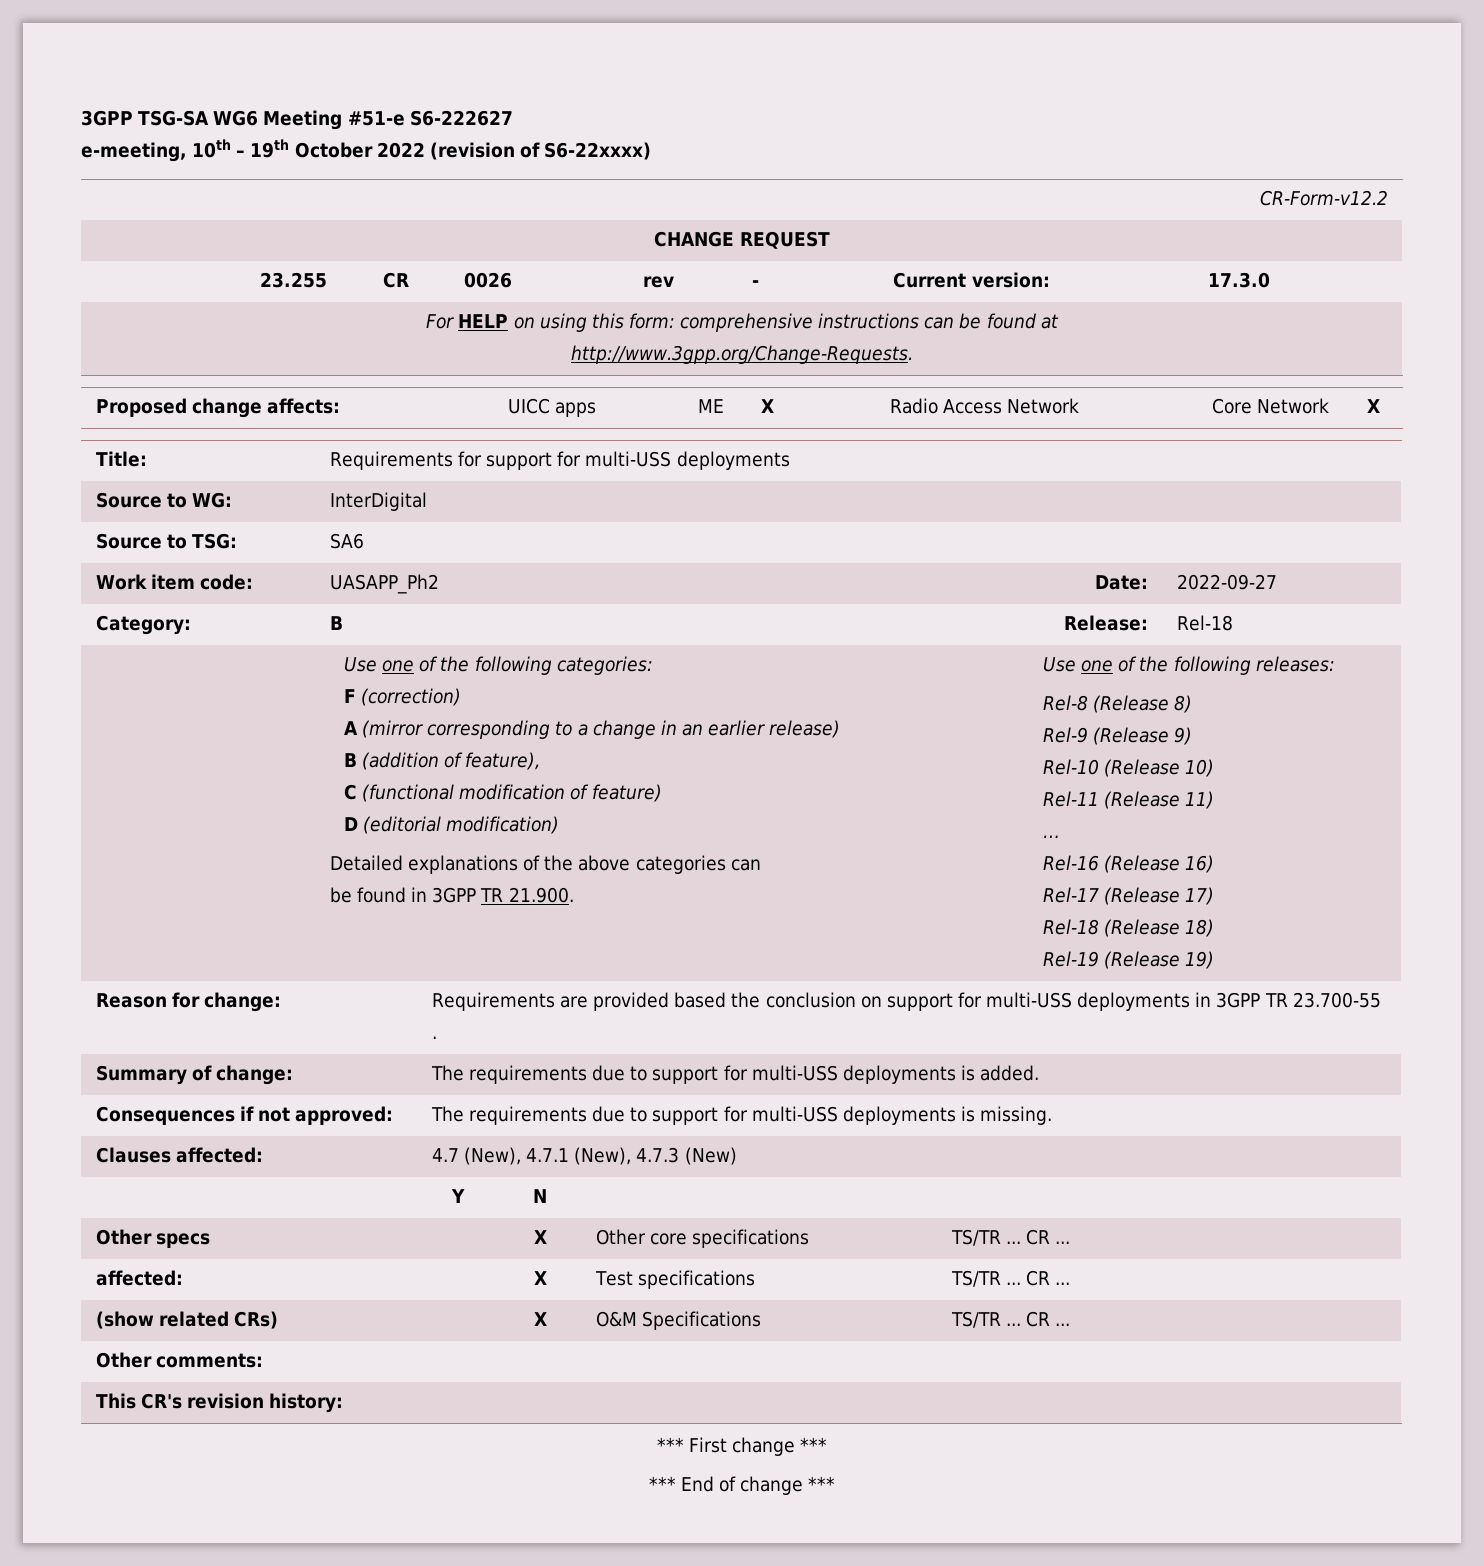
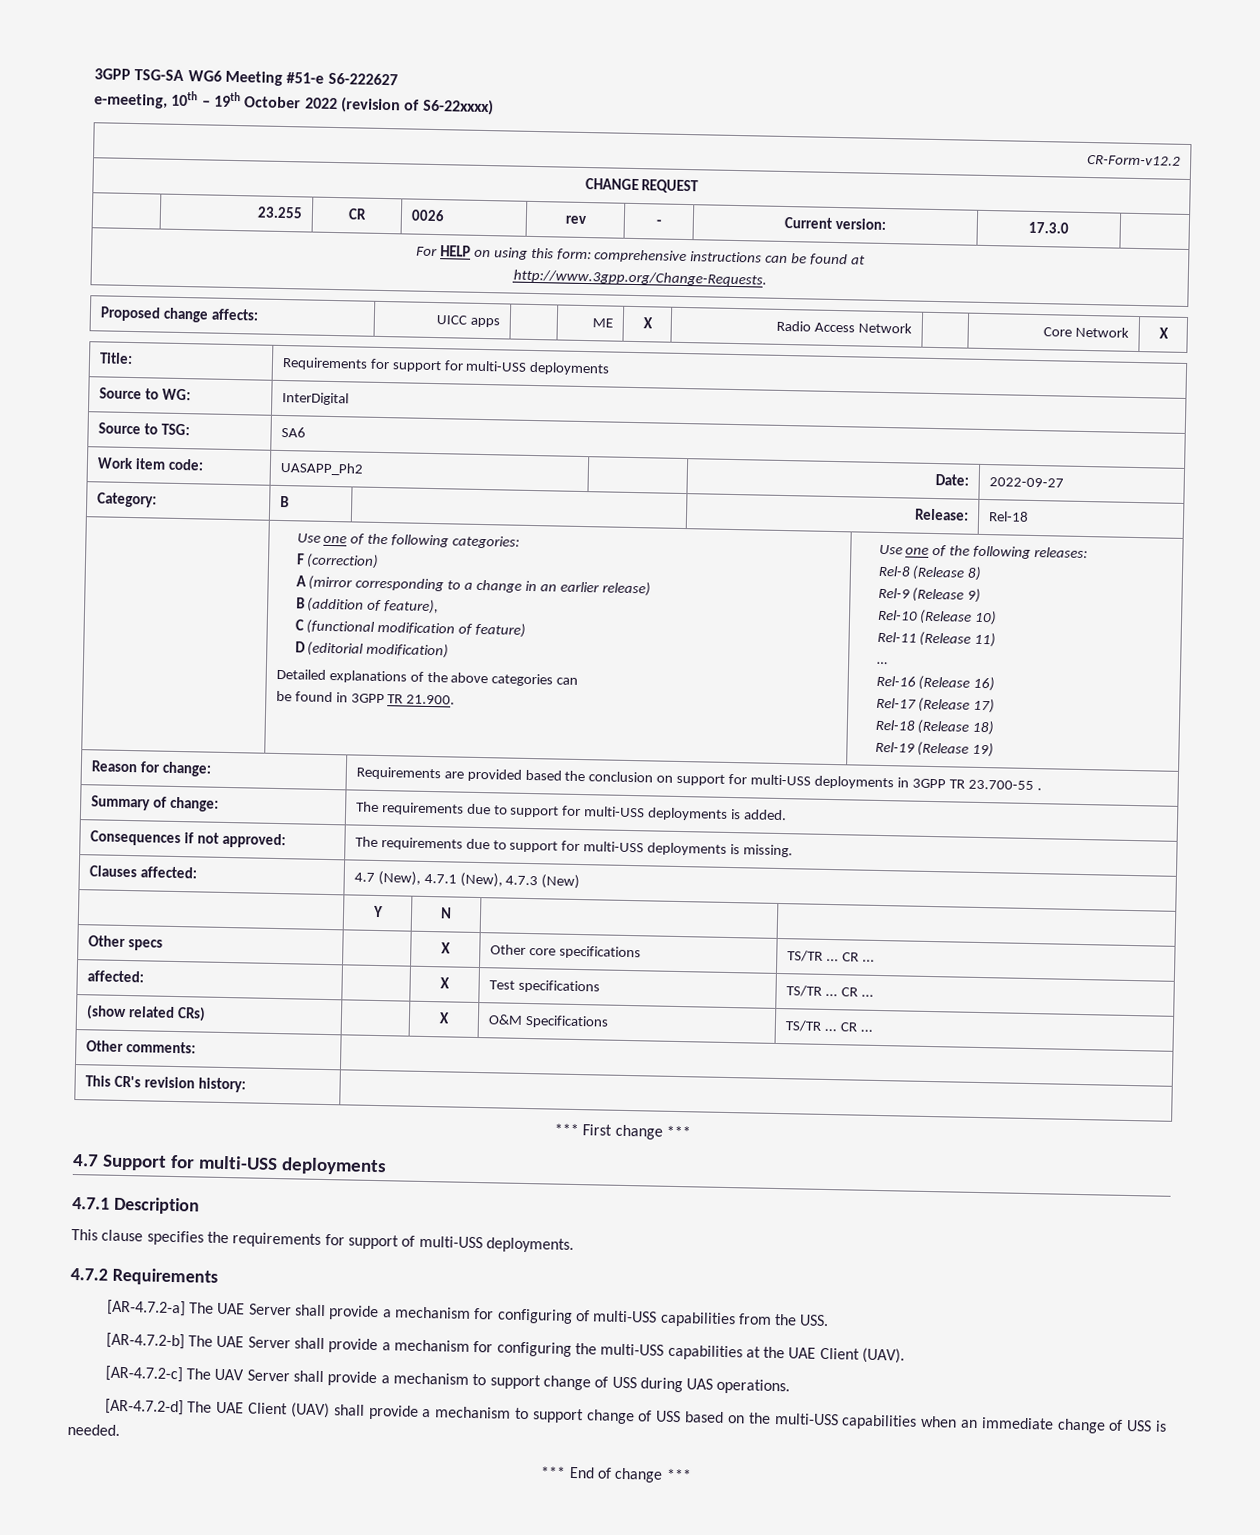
+ 4.7 Support for multi-USS deployments
+ 4.7.1 Description
+ This clause specifies the requirements for support of multi-USS deployments.
+ 4.7.2 Requirements
+ [AR-4.7.2-a] The UAE Server shall provide a mechanism for configuring of multi-USS capabilities from the USS.
+ [AR-4.7.2-b] The UAE Server shall provide a mechanism for configuring the multi-USS capabilities at the UAE Client (UAV).
+ [AR-4.7.2-c] The UAV Server shall provide a mechanism to support change of USS during UAS operations.
+ [AR-4.7.2-d] The UAE Client (UAV) shall provide a mechanism to support change of USS based on the multi-USS capabilities when an immediate change of USS is needed.

